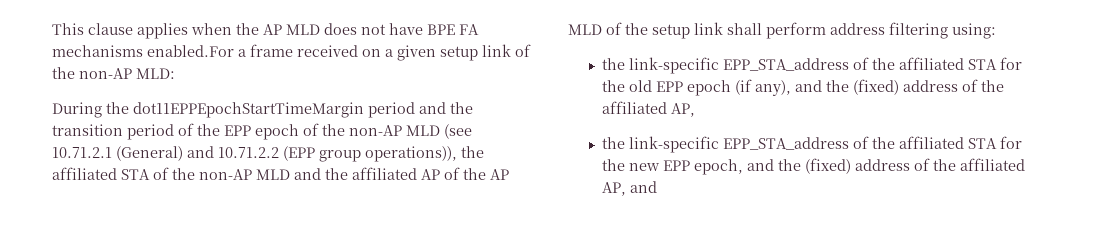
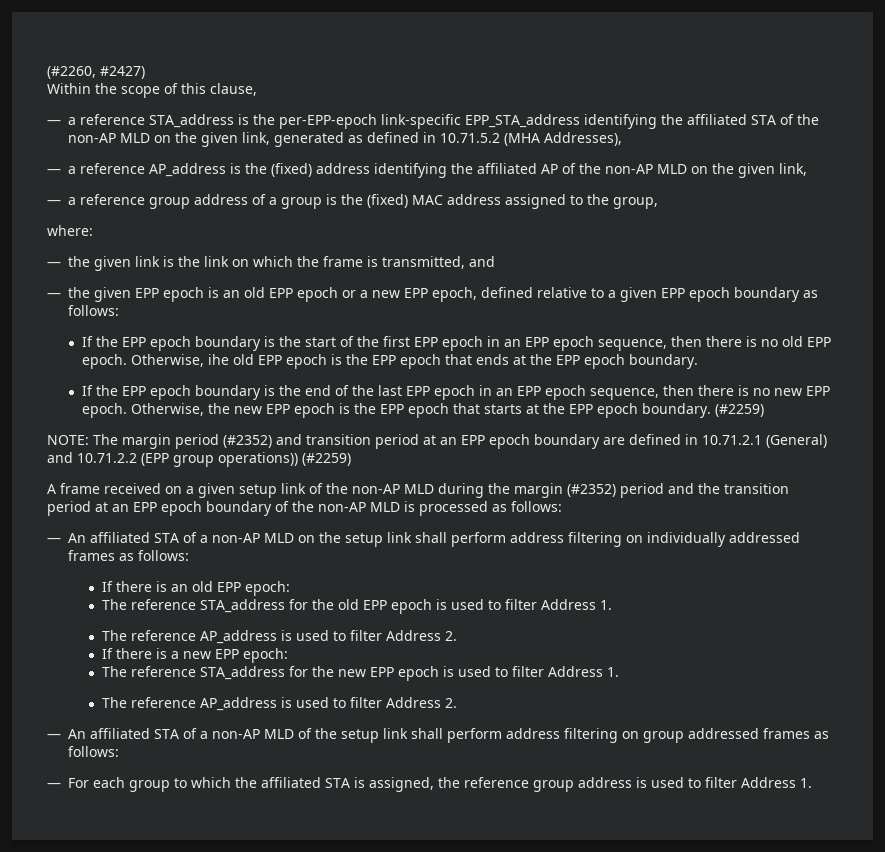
- This clause applies when the AP MLD does not have BPE FA mechanisms enabled.For a frame received on a given setup link of the non-AP MLD:
- During the dot11EPPEpochStartTimeMargin period and the transition period of the EPP epoch of the non-AP MLD (see 10.71.2.1 (General) and 10.71.2.2 (EPP group operations)), the affiliated STA of the non-AP MLD and the affiliated AP of the AP MLD of the setup link shall perform address filtering using:
- the link-specific EPP_STA_address of the affiliated STA for the old EPP epoch (if any), and the (fixed) address of the affiliated AP,
- the link-specific EPP_STA_address of the affiliated STA for the new EPP epoch, and the (fixed) address of the affiliated AP, and
+ (#2260, #2427)
+ Within the scope of this clause,
+ — a reference STA_address is the per-EPP-epoch link-specific EPP_STA_address identifying the affiliated STA of the non-AP MLD on the given link, generated as defined in 10.71.5.2 (MHA Addresses),
+ — a reference AP_address is the (fixed) address identifying the affiliated AP of the non-AP MLD on the given link,
+ — a reference group address of a group is the (fixed) MAC address assigned to the group,
+ where:
+ — the given link is the link on which the frame is transmitted, and
+ — the given EPP epoch is an old EPP epoch or a new EPP epoch, defined relative to a given EPP epoch boundary as follows:
+ If the EPP epoch boundary is the start of the first EPP epoch in an EPP epoch sequence, then there is no old EPP epoch. Otherwise, ihe old EPP epoch is the EPP epoch that ends at the EPP epoch boundary.
+ If the EPP epoch boundary is the end of the last EPP epoch in an EPP epoch sequence, then there is no new EPP epoch. Otherwise, the new EPP epoch is the EPP epoch that starts at the EPP epoch boundary. (#2259)
+ NOTE: The margin period (#2352) and transition period at an EPP epoch boundary are defined in 10.71.2.1 (General) and 10.71.2.2 (EPP group operations)) (#2259)
+ A frame received on a given setup link of the non-AP MLD during the margin (#2352) period and the transition period at an EPP epoch boundary of the non-AP MLD is processed as follows:
+ — An affiliated STA of a non-AP MLD on the setup link shall perform address filtering on individually addressed frames as follows:
+ If there is an old EPP epoch:
+ The reference STA_address for the old EPP epoch is used to filter Address 1.
+ The reference AP_address is used to filter Address 2.
+ If there is a new EPP epoch:
+ The reference STA_address for the new EPP epoch is used to filter Address 1.
+ The reference AP_address is used to filter Address 2.
+ — An affiliated STA of a non-AP MLD of the setup link shall perform address filtering on group addressed frames as follows:
+ — For each group to which the affiliated STA is assigned, the reference group address is used to filter Address 1.

